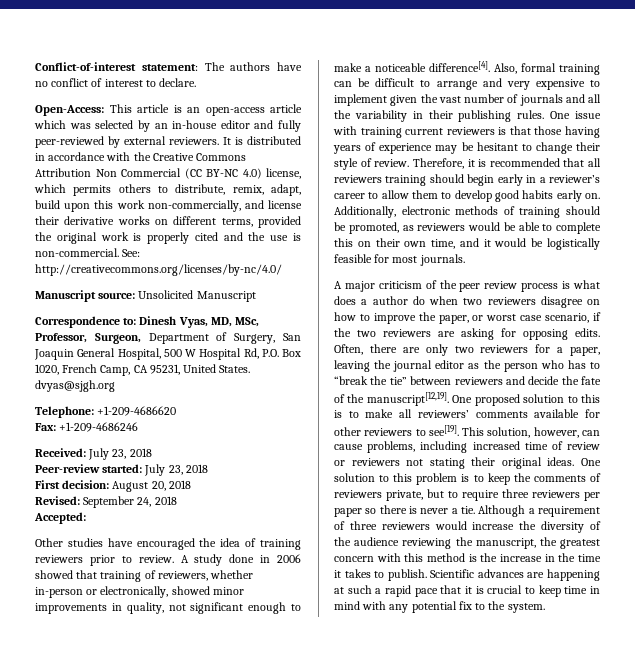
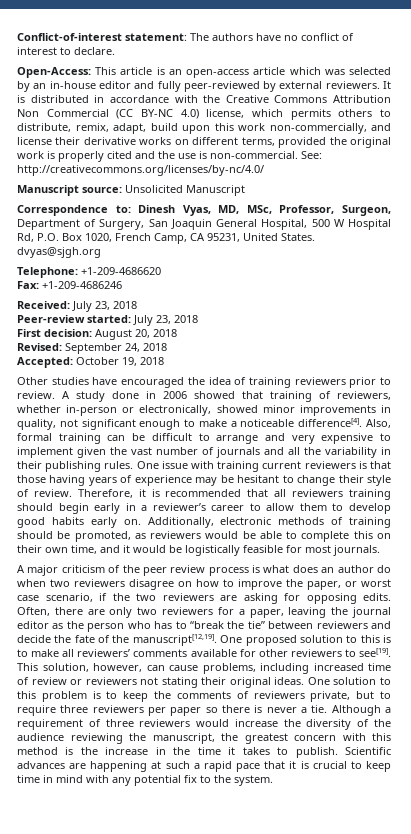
- Accepted:
+ Accepted: October 19, 2018
- A major criticism of the peer review process is what does a author do when two reviewers disagree on how to improve the paper, or worst case scenario, if the two reviewers are asking for opposing edits.
+ A major criticism of the peer review process is what does an author do when two reviewers disagree on how to improve the paper, or worst case scenario, if the two reviewers are asking for opposing edits.

